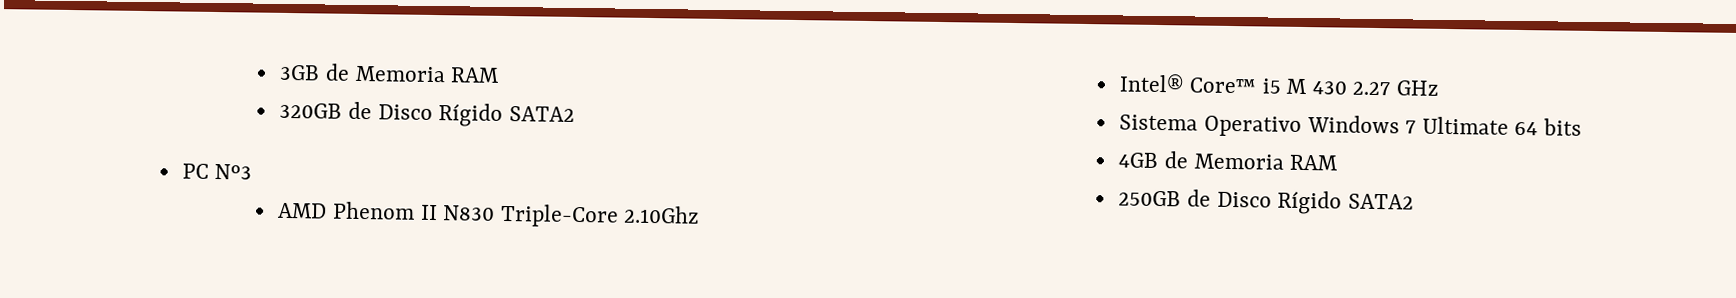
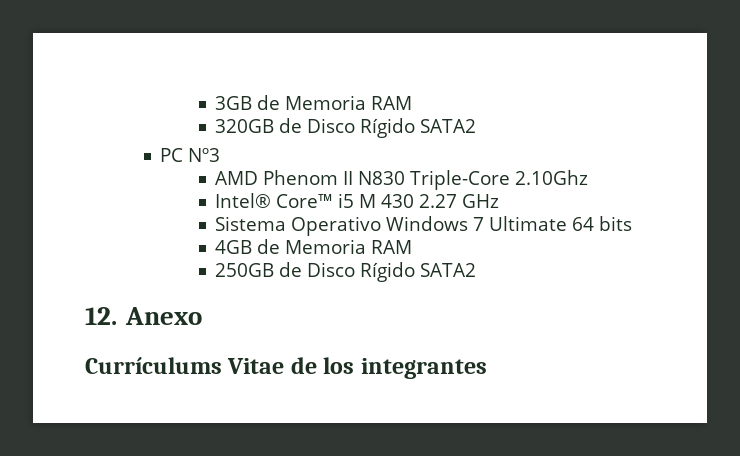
+ 12. Anexo
+ Currículums Vitae de los integrantes

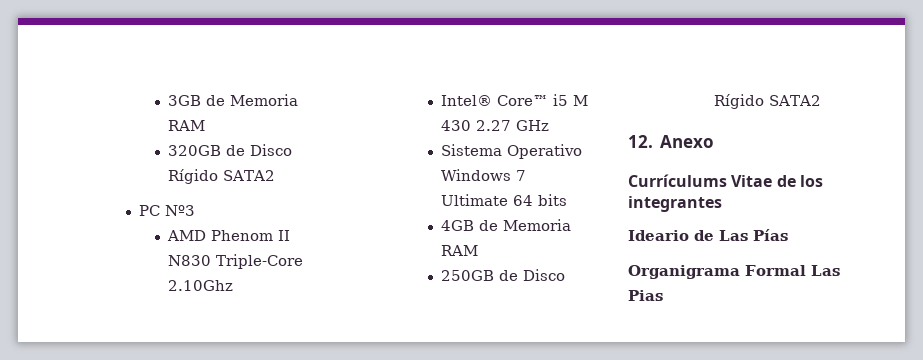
+ Ideario de Las Pías
+ Organigrama Formal Las Pias

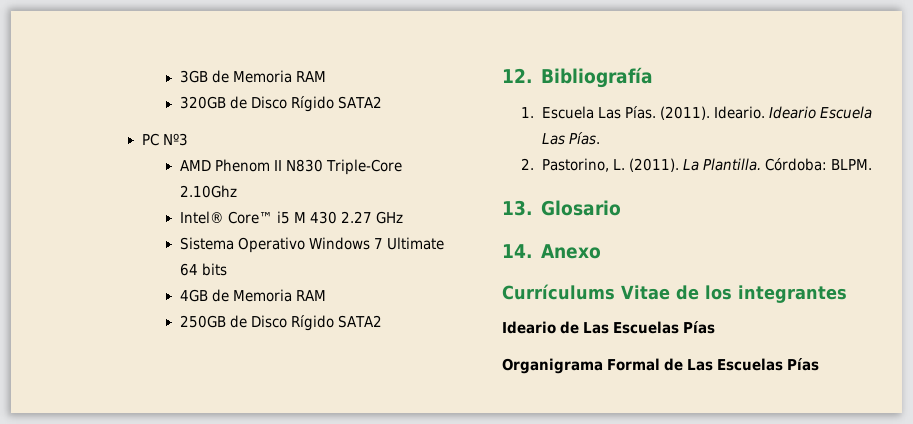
- 12. Anexo
+ 12. Bibliografía
+ 1. Escuela Las Pías. (2011). Ideario. Ideario Escuela Las Pías.
+ 2. Pastorino, L. (2011). La Plantilla. Córdoba: BLPM.
+ 13. Glosario
+ 14. Anexo
- Ideario de Las Pías
+ Ideario de Las Escuelas Pías
- Organigrama Formal Las Pias
+ Organigrama Formal de Las Escuelas Pías

